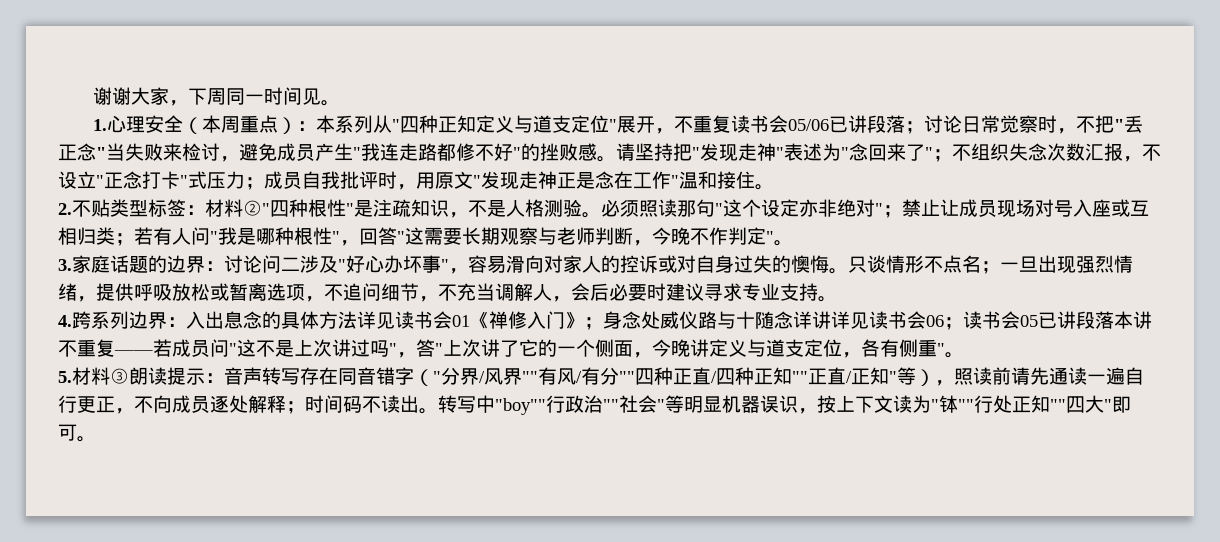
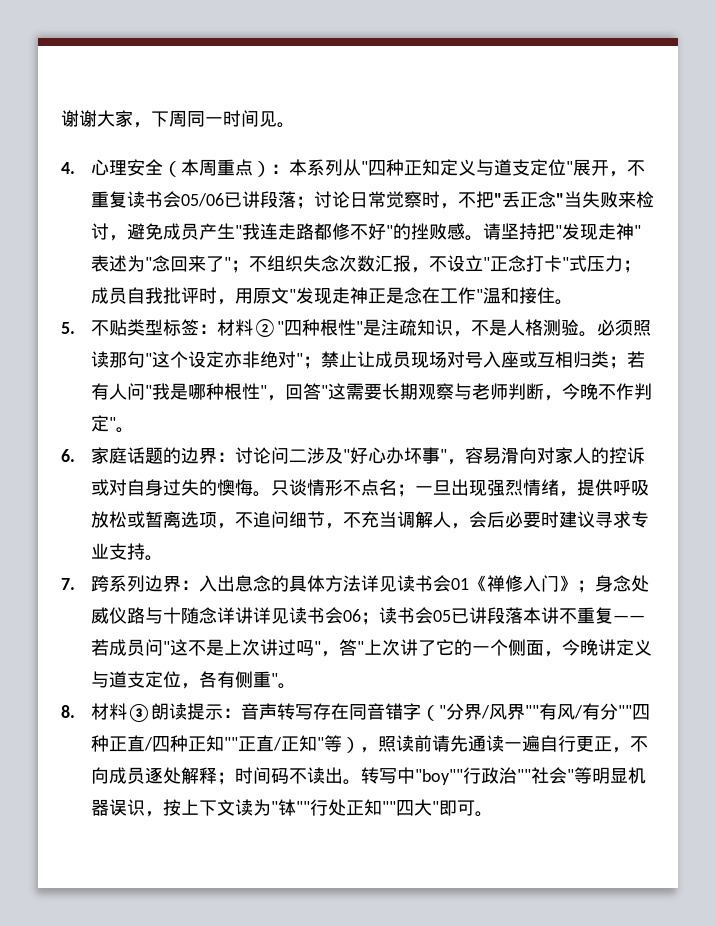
- 1.心理安全（本周重点）：本系列从"四种正知定义与道支定位"展开，不重复读书会05/06已讲段落；讨论日常觉察时，不把"丢正念"当失败来检讨，避免成员产生"我连走路都修不好"的挫败感。
+ 4.心理安全（本周重点）：本系列从"四种正知定义与道支定位"展开，不重复读书会05/06已讲段落；讨论日常觉察时，不把"丢正念"当失败来检讨，避免成员产生"我连走路都修不好"的挫败感。
- 2.不贴类型标签：材料②"四种根性"是注疏知识，不是人格测验。
+ 5.不贴类型标签：材料②"四种根性"是注疏知识，不是人格测验。
- 3.家庭话题的边界：讨论问二涉及"好心办坏事"，容易滑向对家人的控诉或对自身过失的懊悔。
+ 6.家庭话题的边界：讨论问二涉及"好心办坏事"，容易滑向对家人的控诉或对自身过失的懊悔。
- 4.跨系列边界：入出息念的具体方法详见读书会01《禅修入门》；身念处威仪路与十随念详讲详见读书会06；读书会05已讲段落本讲不重复——若成员问"这不是上次讲过吗"，答"上次讲了它的一个侧面，今晚讲定义与道支定位，各有侧重"。
+ 7.跨系列边界：入出息念的具体方法详见读书会01《禅修入门》；身念处威仪路与十随念详讲详见读书会06；读书会05已讲段落本讲不重复——若成员问"这不是上次讲过吗"，答"上次讲了它的一个侧面，今晚讲定义与道支定位，各有侧重"。
- 5.材料③朗读提示：音声转写存在同音错字（"分界/风界""有风/有分""四种正直/四种正知""正直/正知"等），照读前请先通读一遍自行更正，不向成员逐处解释；时间码不读出。
+ 8.材料③朗读提示：音声转写存在同音错字（"分界/风界""有风/有分""四种正直/四种正知""正直/正知"等），照读前请先通读一遍自行更正，不向成员逐处解释；时间码不读出。

